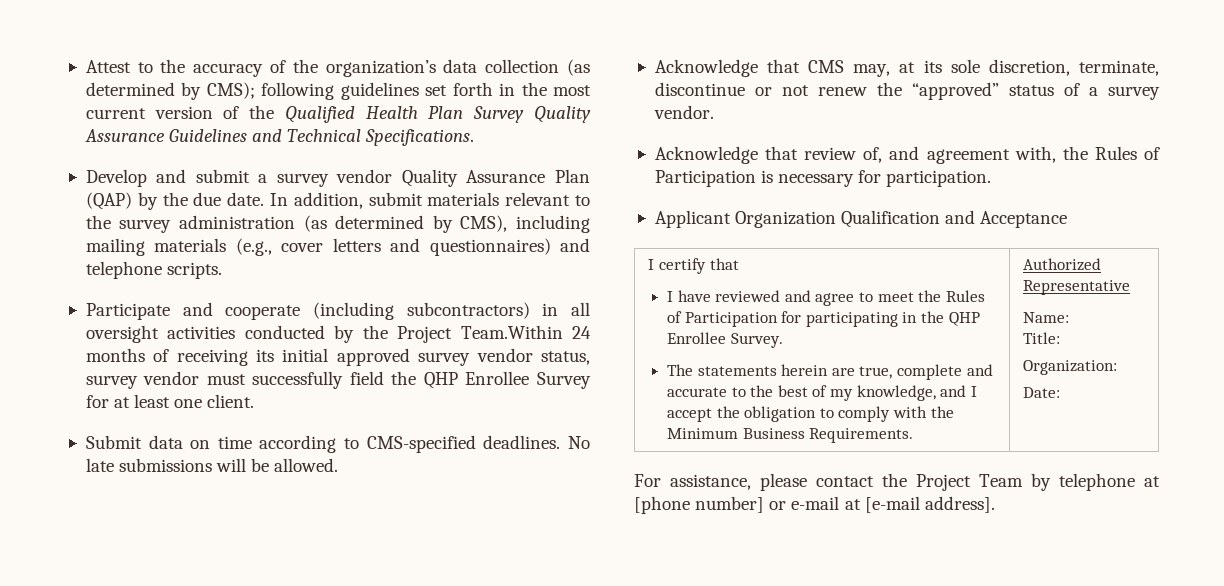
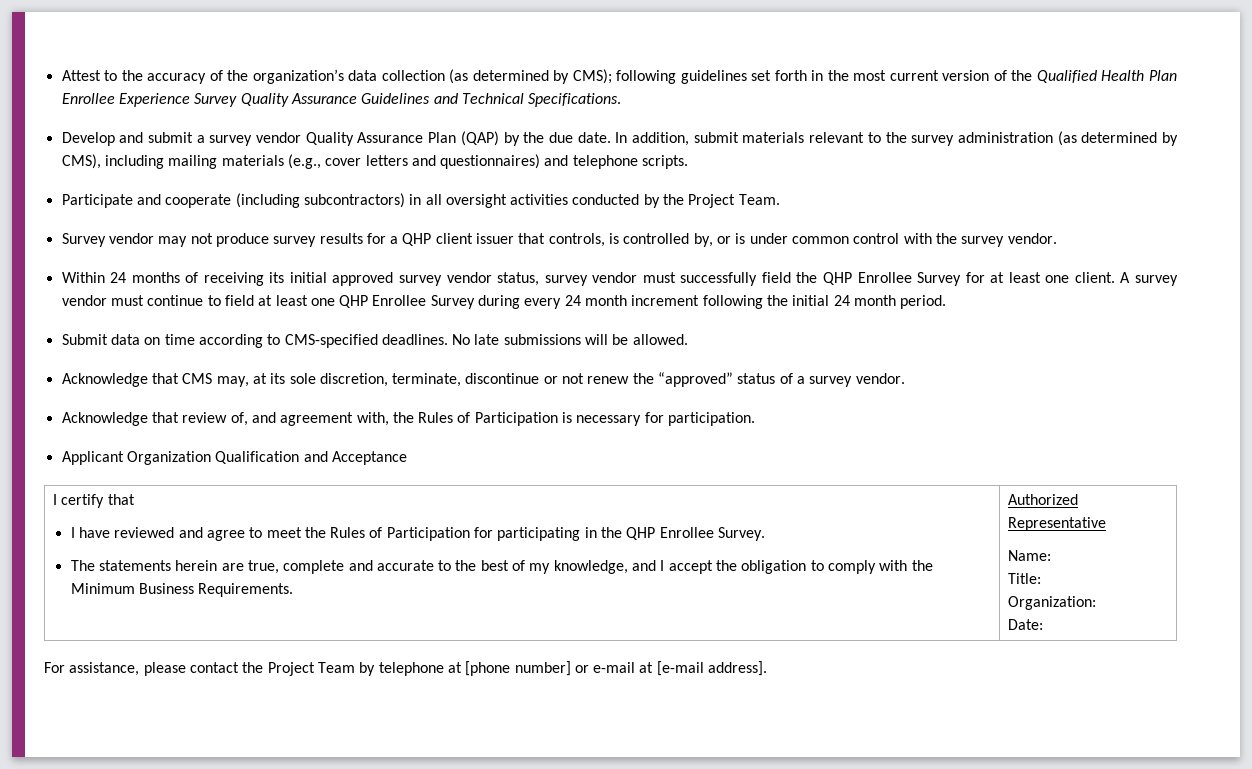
- Attest to the accuracy of the organization’s data collection (as determined by CMS); following guidelines set forth in the most current version of the Qualified Health Plan Survey Quality Assurance Guidelines and Technical Specifications.
+ Attest to the accuracy of the organization’s data collection (as determined by CMS); following guidelines set forth in the most current version of the Qualified Health Plan Enrollee Experience Survey Quality Assurance Guidelines and Technical Specifications.
- Participate and cooperate (including subcontractors) in all oversight activities conducted by the Project Team.Within 24 months of receiving its initial approved survey vendor status, survey vendor must successfully field the QHP Enrollee Survey for at least one client.
+ Participate and cooperate (including subcontractors) in all oversight activities conducted by the Project Team.
+ Survey vendor may not produce survey results for a QHP client issuer that controls, is controlled by, or is under common control with the survey vendor.
+ Within 24 months of receiving its initial approved survey vendor status, survey vendor must successfully field the QHP Enrollee Survey for at least one client. A survey vendor must continue to field at least one QHP Enrollee Survey during every 24 month increment following the initial 24 month period.

